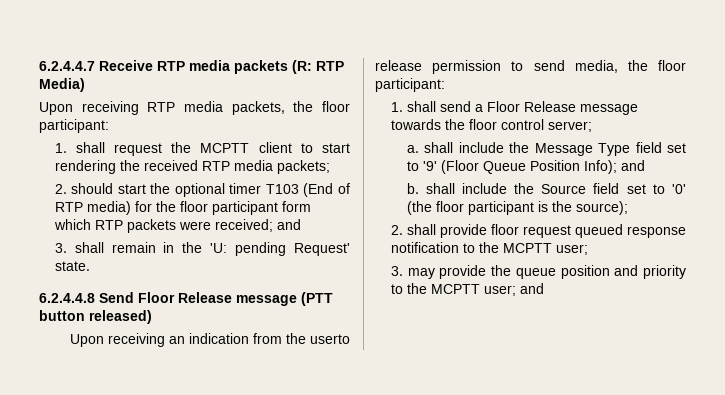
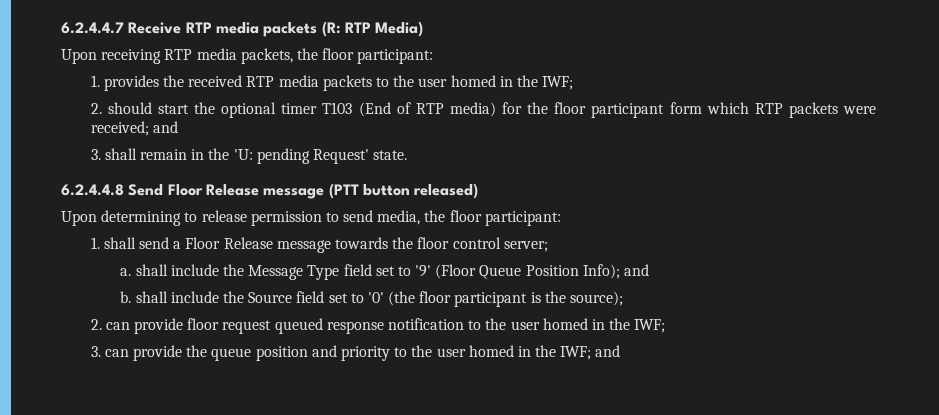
- 1. shall request the MCPTT client to start rendering the received RTP media packets;
+ 1. provides the received RTP media packets to the user homed in the IWF;
- Upon receiving an indication from the userto release permission to send media, the floor participant:
+ Upon determining to release permission to send media, the floor participant:
- 2. shall provide floor request queued response notification to the MCPTT user;
- 3. may provide the queue position and priority to the MCPTT user; and
+ 2. can provide floor request queued response notification to the user homed in the IWF;
+ 3. can provide the queue position and priority to the user homed in the IWF; and

